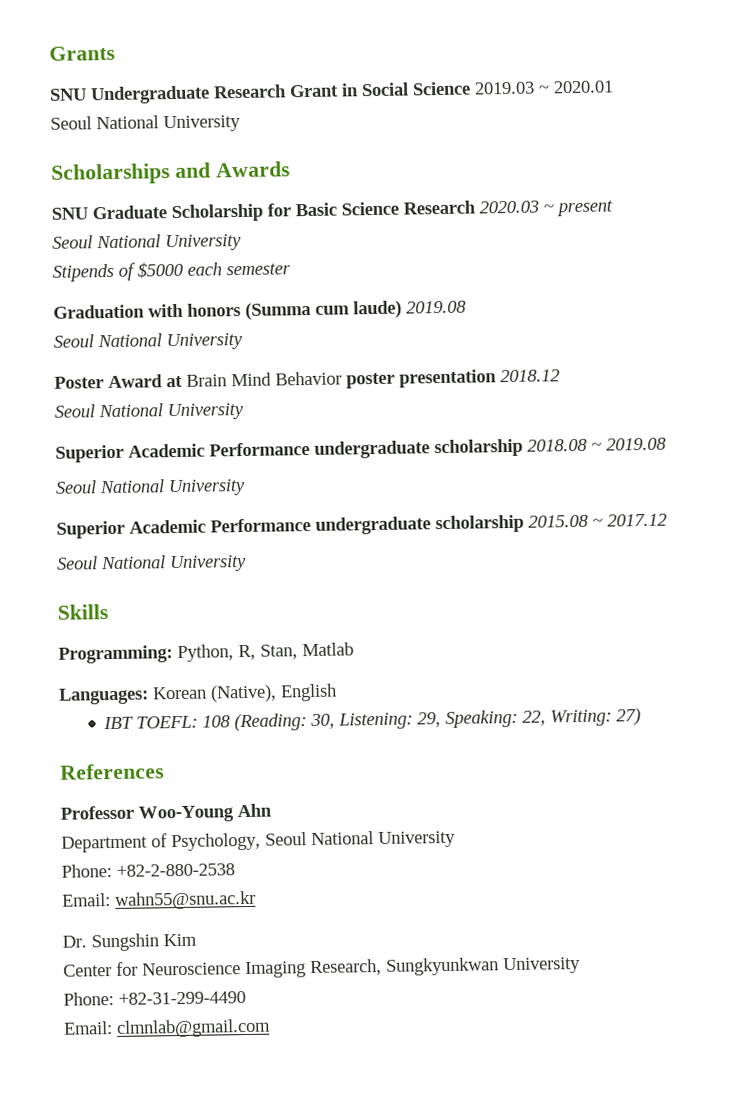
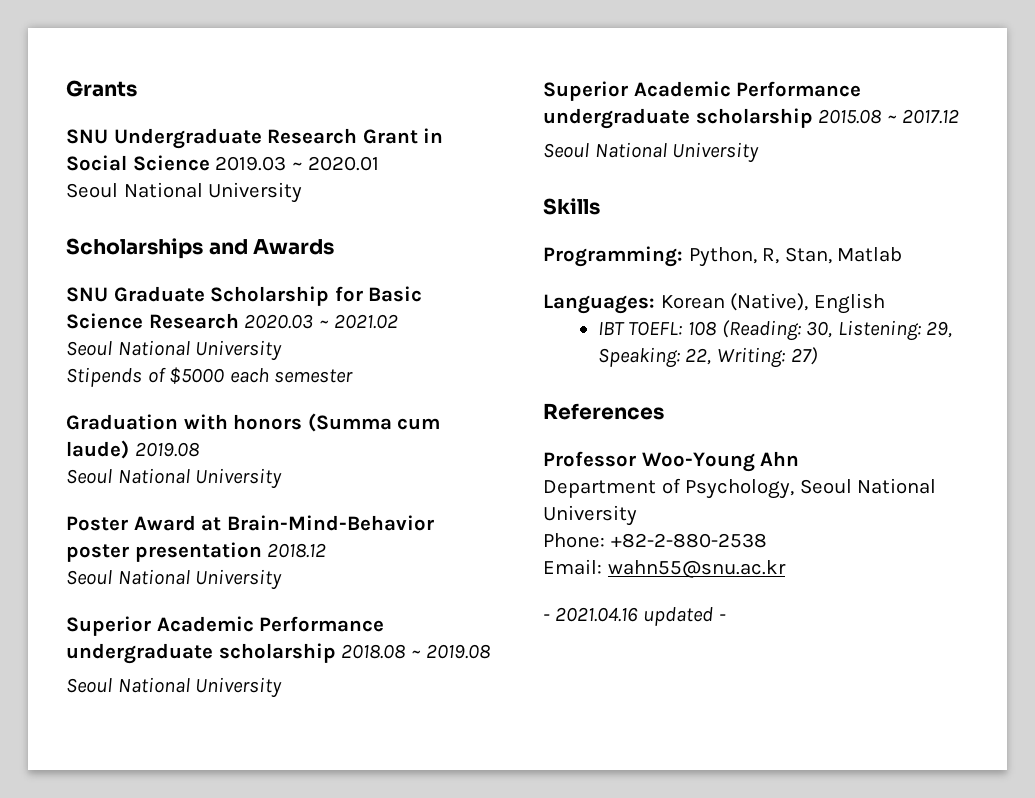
- SNU Graduate Scholarship for Basic Science Research 2020.03 ~ present
+ SNU Graduate Scholarship for Basic Science Research 2020.03 ~ 2021.02
- Poster Award at Brain Mind Behavior poster presentation 2018.12
+ Poster Award at Brain-Mind-Behavior poster presentation 2018.12
- Dr. Sungshin Kim
- Center for Neuroscience Imaging Research, Sungkyunkwan University
- Phone: +82-31-299-4490
- Email: clmnlab@gmail.com
+ - 2021.04.16 updated -

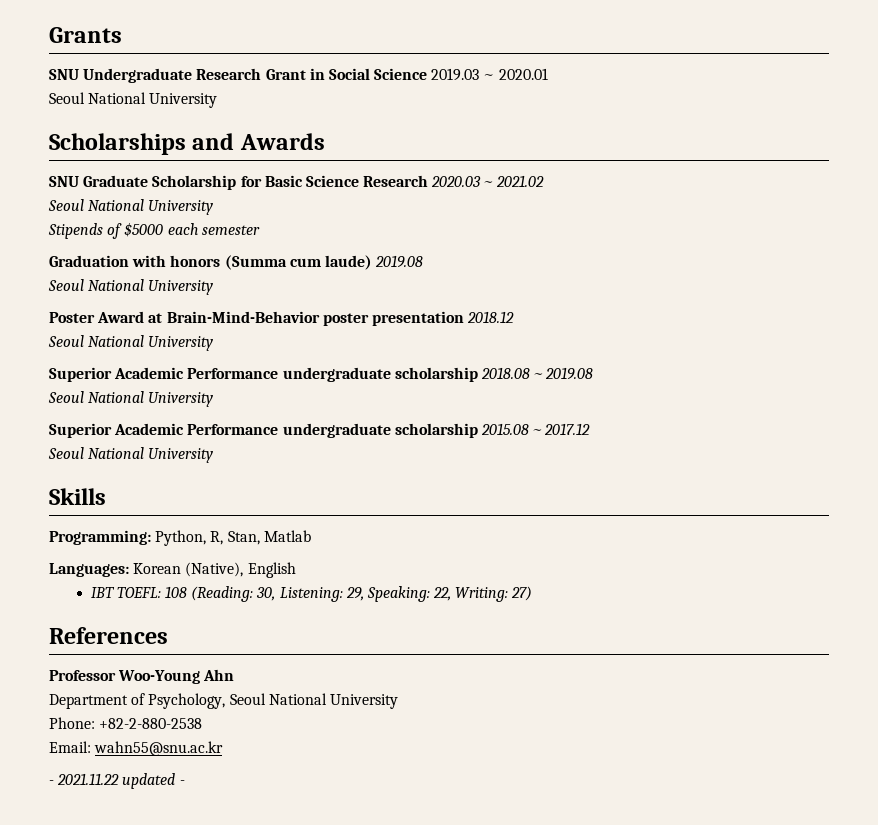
- - 2021.04.16 updated -
+ - 2021.11.22 updated -

